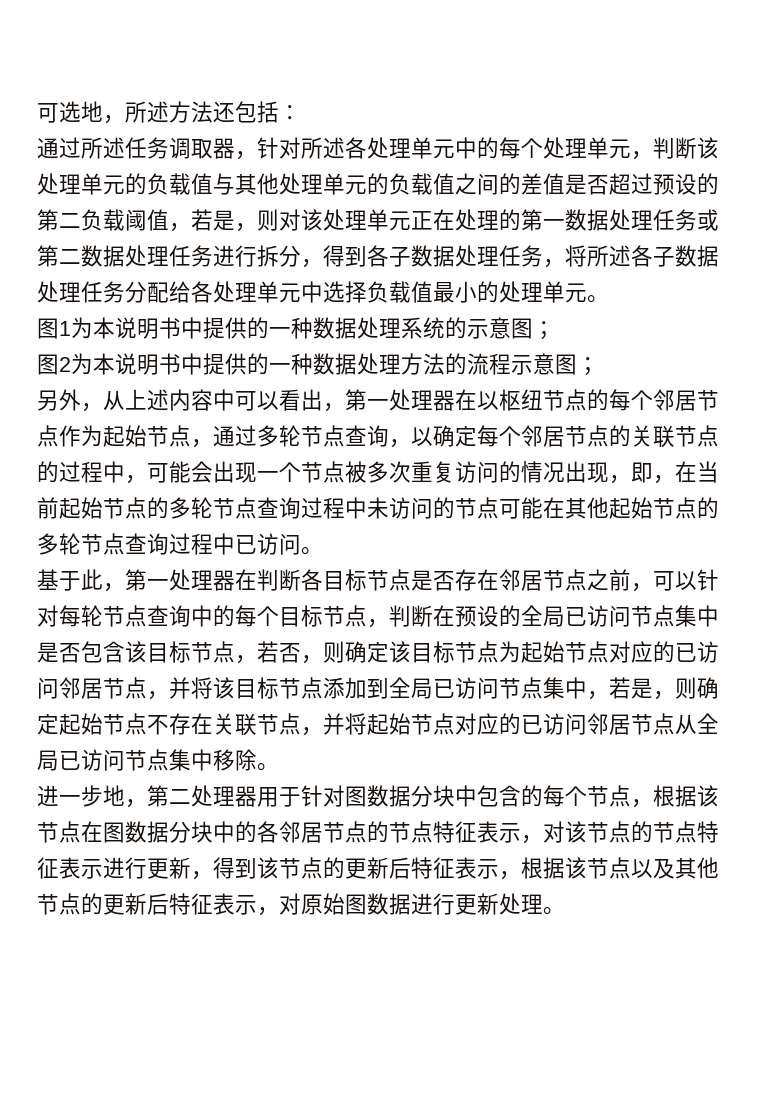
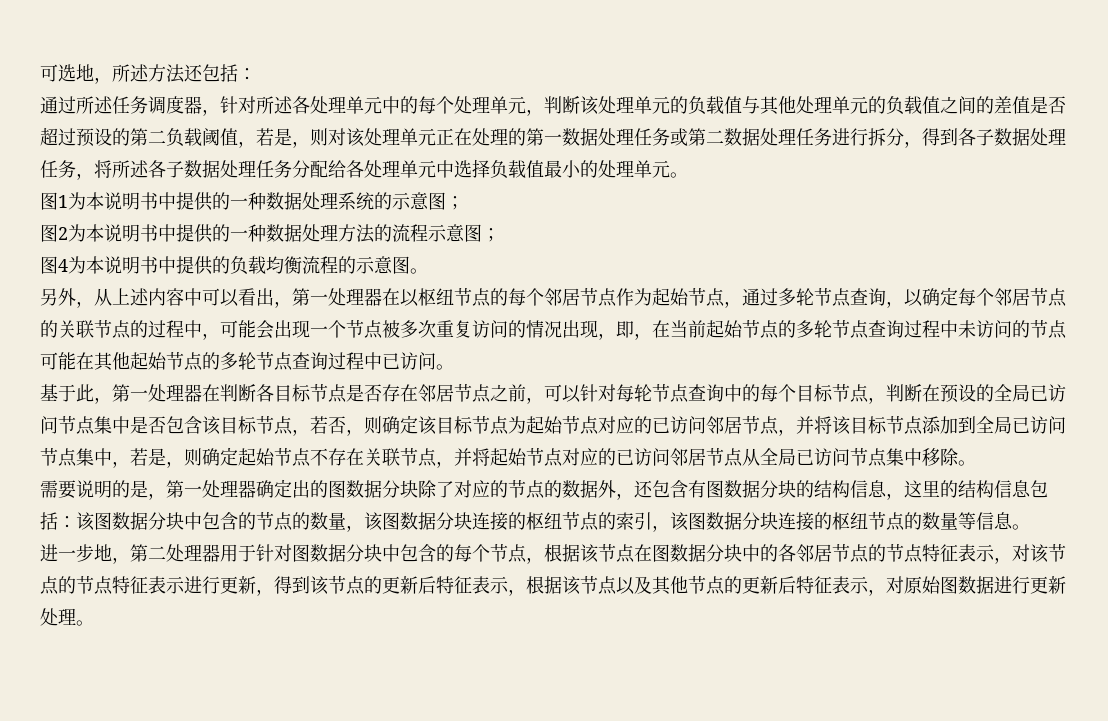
- 通过所述任务调取器，针对所述各处理单元中的每个处理单元，判断该处理单元的负载值与其他处理单元的负载值之间的差值是否超过预设的第二负载阈值，若是，则对该处理单元正在处理的第一数据处理任务或第二数据处理任务进行拆分，得到各子数据处理任务，将所述各子数据处理任务分配给各处理单元中选择负载值最小的处理单元。
+ 通过所述任务调度器，针对所述各处理单元中的每个处理单元，判断该处理单元的负载值与其他处理单元的负载值之间的差值是否超过预设的第二负载阈值，若是，则对该处理单元正在处理的第一数据处理任务或第二数据处理任务进行拆分，得到各子数据处理任务，将所述各子数据处理任务分配给各处理单元中选择负载值最小的处理单元。
+ 图4为本说明书中提供的负载均衡流程的示意图。
+ 需要说明的是，第一处理器确定出的图数据分块除了对应的节点的数据外，还包含有图数据分块的结构信息，这里的结构信息包括：该图数据分块中包含的节点的数量，该图数据分块连接的枢纽节点的索引，该图数据分块连接的枢纽节点的数量等信息。

